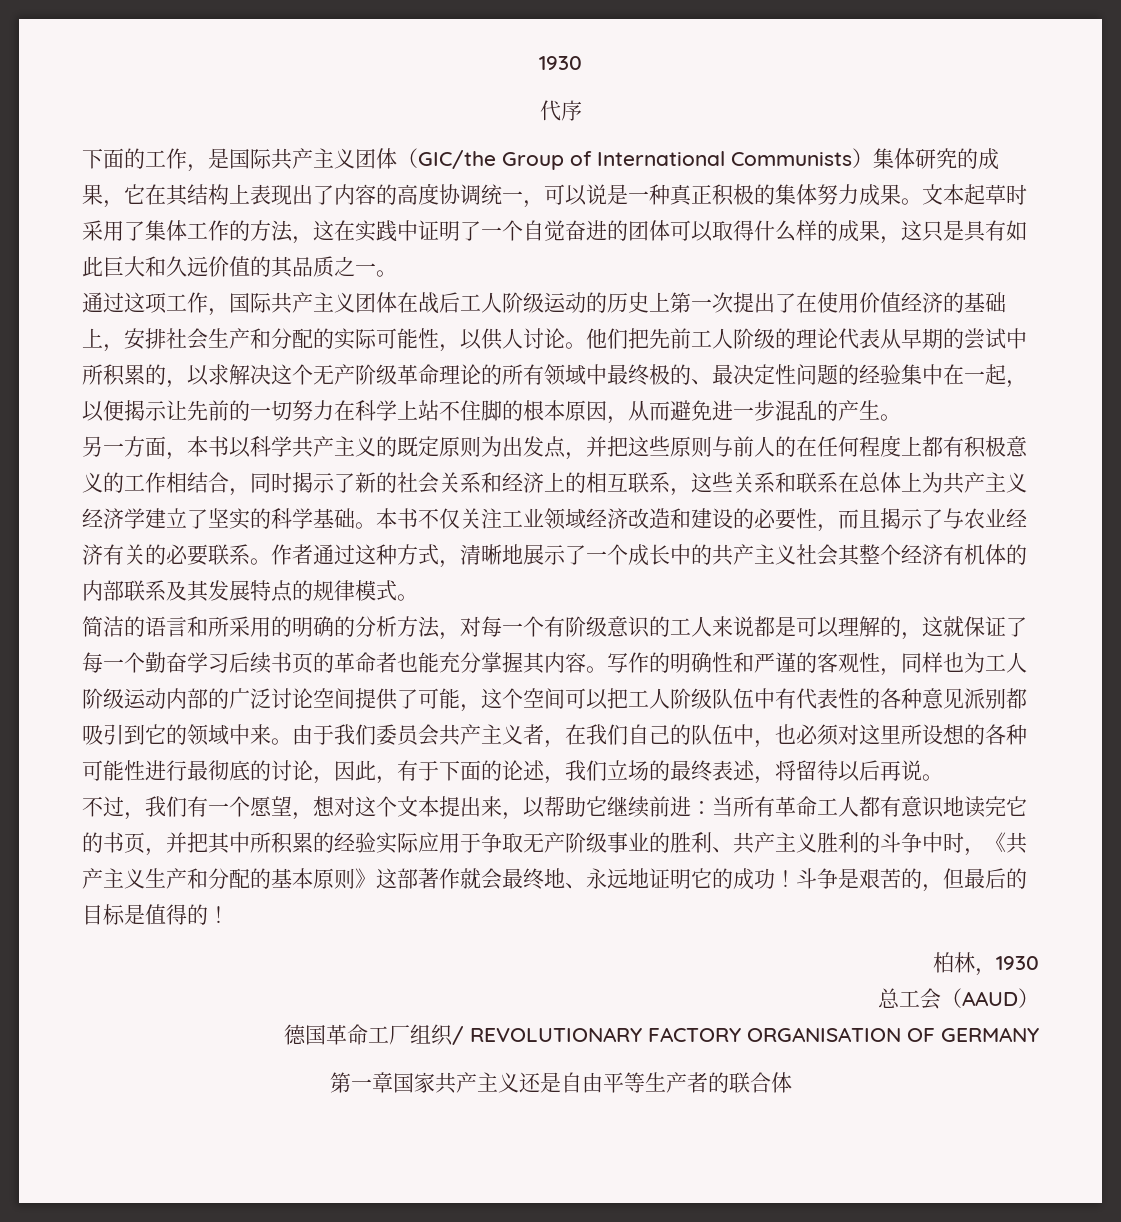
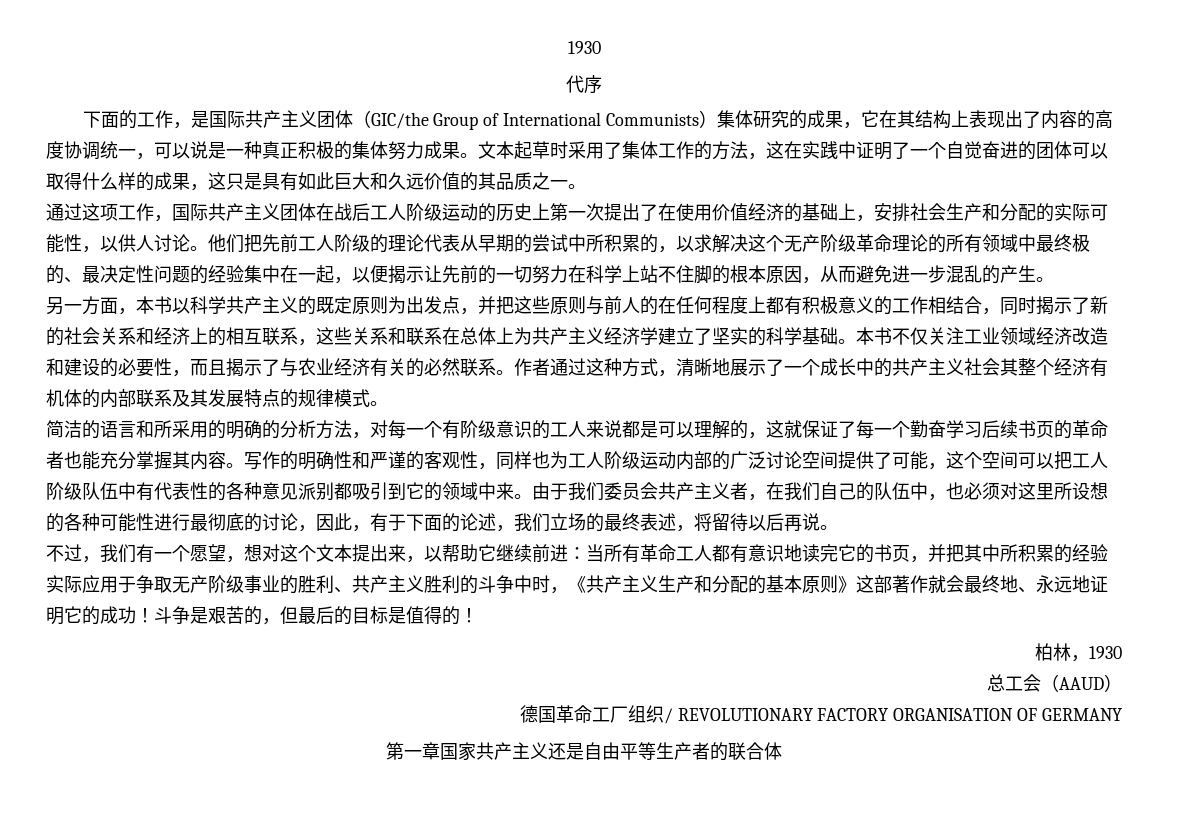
- 本书不仅关注工业领域经济改造和建设的必要性，而且揭示了与农业经济有关的必要联系。
+ 本书不仅关注工业领域经济改造和建设的必要性，而且揭示了与农业经济有关的必然联系。

